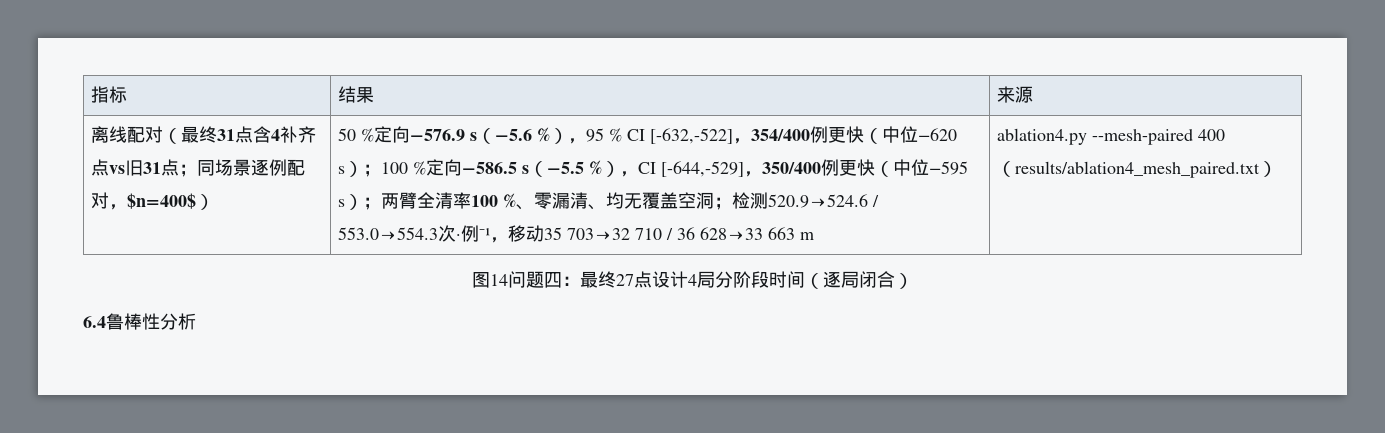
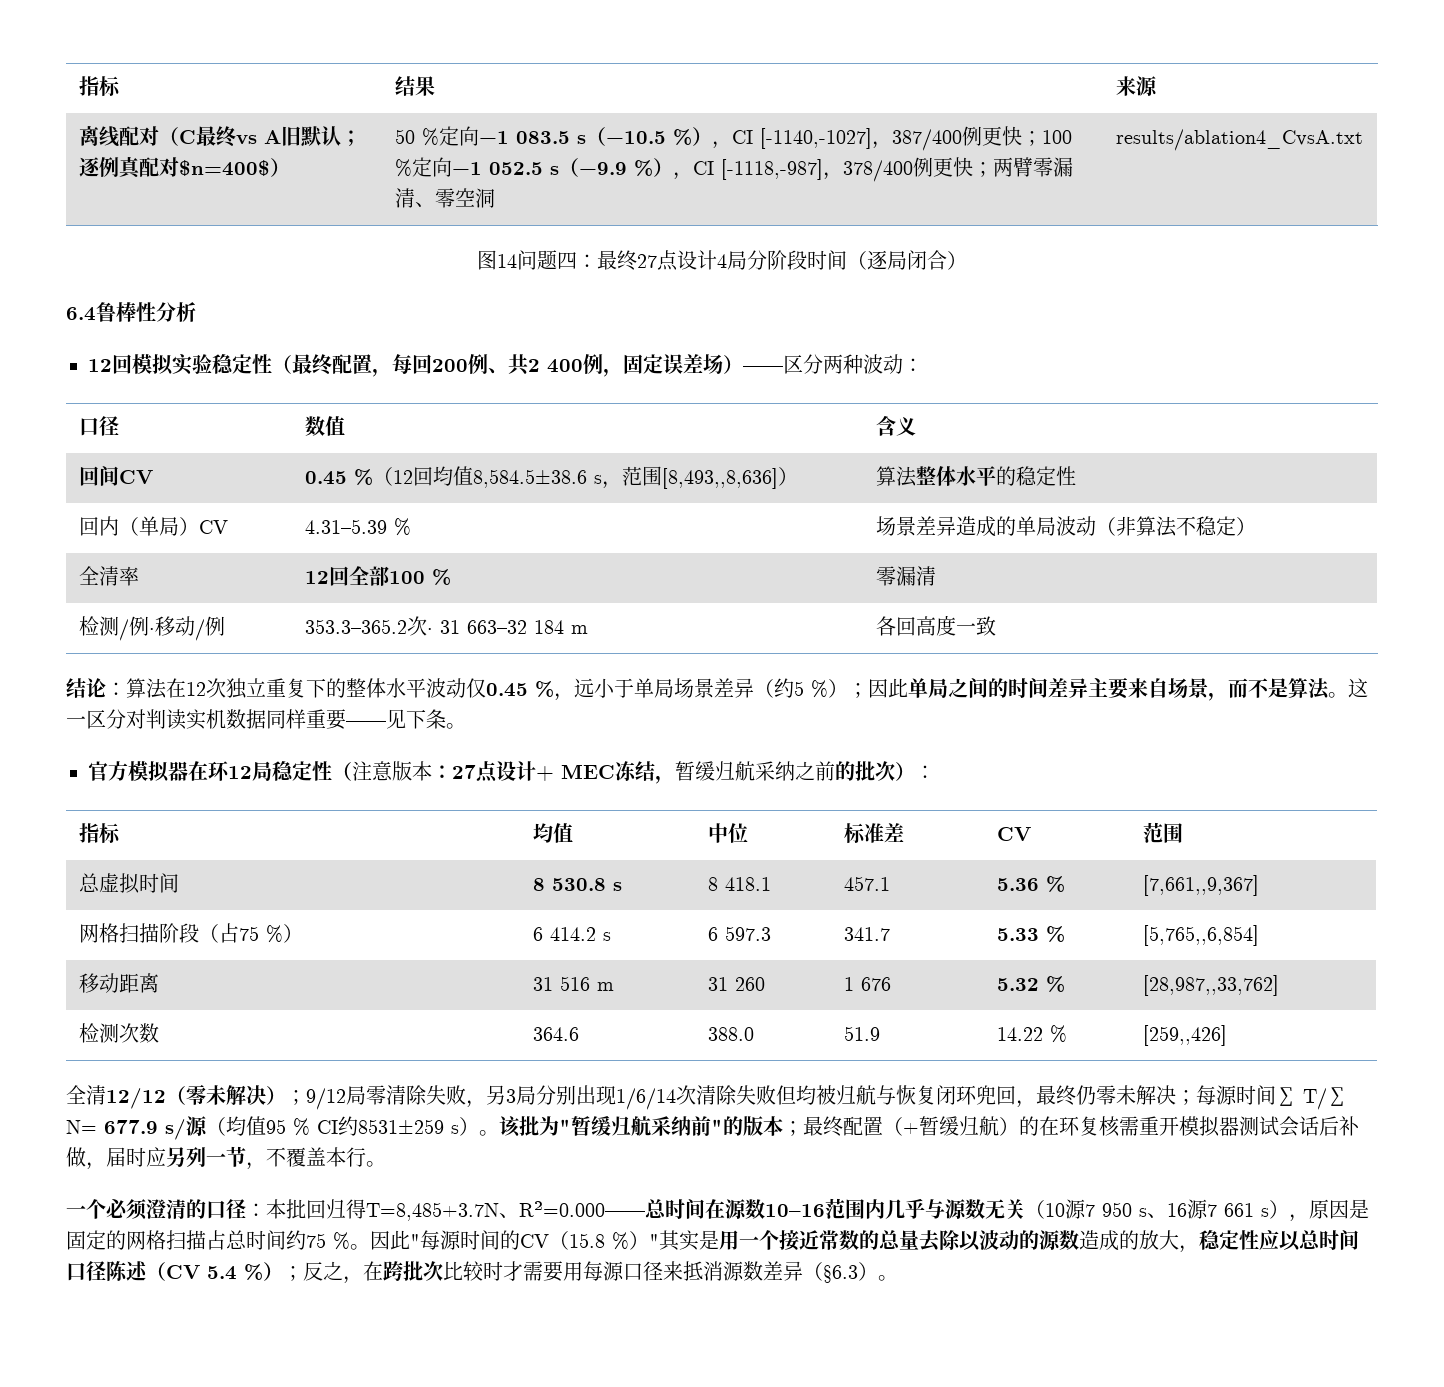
- 离线配对（最终31点含4补齐点vs旧31点；同场景逐例配对，$n=400$）
+ 离线配对（C最终vs A旧默认；逐例真配对$n=400$）
- 50 %定向−576.9 s（−5.6 %），95 % CI [-632,-522]，354/400例更快（中位−620 s）；100 %定向−586.5 s（−5.5 %），CI [-644,-529]，350/400例更快（中位−595 s）；两臂全清率100 %、零漏清、均无覆盖空洞；检测520.9→524.6 / 553.0→554.3次·例⁻¹，移动35 703→32 710 / 36 628→33 663 m | ablation4.py --mesh-paired 400（results/ablation4_mesh_paired.txt）
+ 50 %定向−1 083.5 s（−10.5 %），CI [-1140,-1027]，387/400例更快；100 %定向−1 052.5 s（−9.9 %），CI [-1118,-987]，378/400例更快；两臂零漏清、零空洞 | results/ablation4_CvsA.txt
+ 12回模拟实验稳定性（最终配置，每回200例、共2 400例，固定误差场）——区分两种波动：
+ 口径 | 数值 | 含义
+ 回间CV | 0.45 %（12回均值8,584.5±38.6 s，范围[8,493,,8,636]） | 算法整体水平的稳定性
+ 回内（单局）CV | 4.31–5.39 % | 场景差异造成的单局波动（非算法不稳定）
+ 全清率 | 12回全部100 % | 零漏清
+ 检测/例·移动/例 | 353.3–365.2次· 31 663–32 184 m | 各回高度一致
+ 结论：算法在12次独立重复下的整体水平波动仅0.45 %，远小于单局场景差异（约5 %）；因此单局之间的时间差异主要来自场景，而不是算法。这一区分对判读实机数据同样重要——见下条。
+ 官方模拟器在环12局稳定性（注意版本：27点设计+ MEC冻结，暂缓归航采纳之前的批次）：
+ 指标 | 均值 | 中位 | 标准差 | CV | 范围
+ 总虚拟时间 | 8 530.8 s | 8 418.1 | 457.1 | 5.36 % | [7,661,,9,367]
+ 网格扫描阶段（占75 %） | 6 414.2 s | 6 597.3 | 341.7 | 5.33 % | [5,765,,6,854]
+ 移动距离 | 31 516 m | 31 260 | 1 676 | 5.32 % | [28,987,,33,762]
+ 检测次数 | 364.6 | 388.0 | 51.9 | 14.22 % | [259,,426]
+ 全清12/12（零未解决）；9/12局零清除失败，另3局分别出现1/6/14次清除失败但均被归航与恢复闭环兜回，最终仍零未解决；每源时间∑ T/∑ N= 677.9 s/源（均值95 % CI约8531±259 s）。该批为"暂缓归航采纳前"的版本；最终配置（+暂缓归航）的在环复核需重开模拟器测试会话后补做，届时应另列一节，不覆盖本行。
+ 一个必须澄清的口径：本批回归得T=8,485+3.7N、R²=0.000——总时间在源数10–16范围内几乎与源数无关（10源7 950 s、16源7 661 s），原因是固定的网格扫描占总时间约75 %。因此"每源时间的CV（15.8 %）"其实是用一个接近常数的总量去除以波动的源数造成的放大，稳定性应以总时间口径陈述（CV 5.4 %）；反之，在跨批次比较时才需要用每源口径来抵消源数差异（§6.3）。

